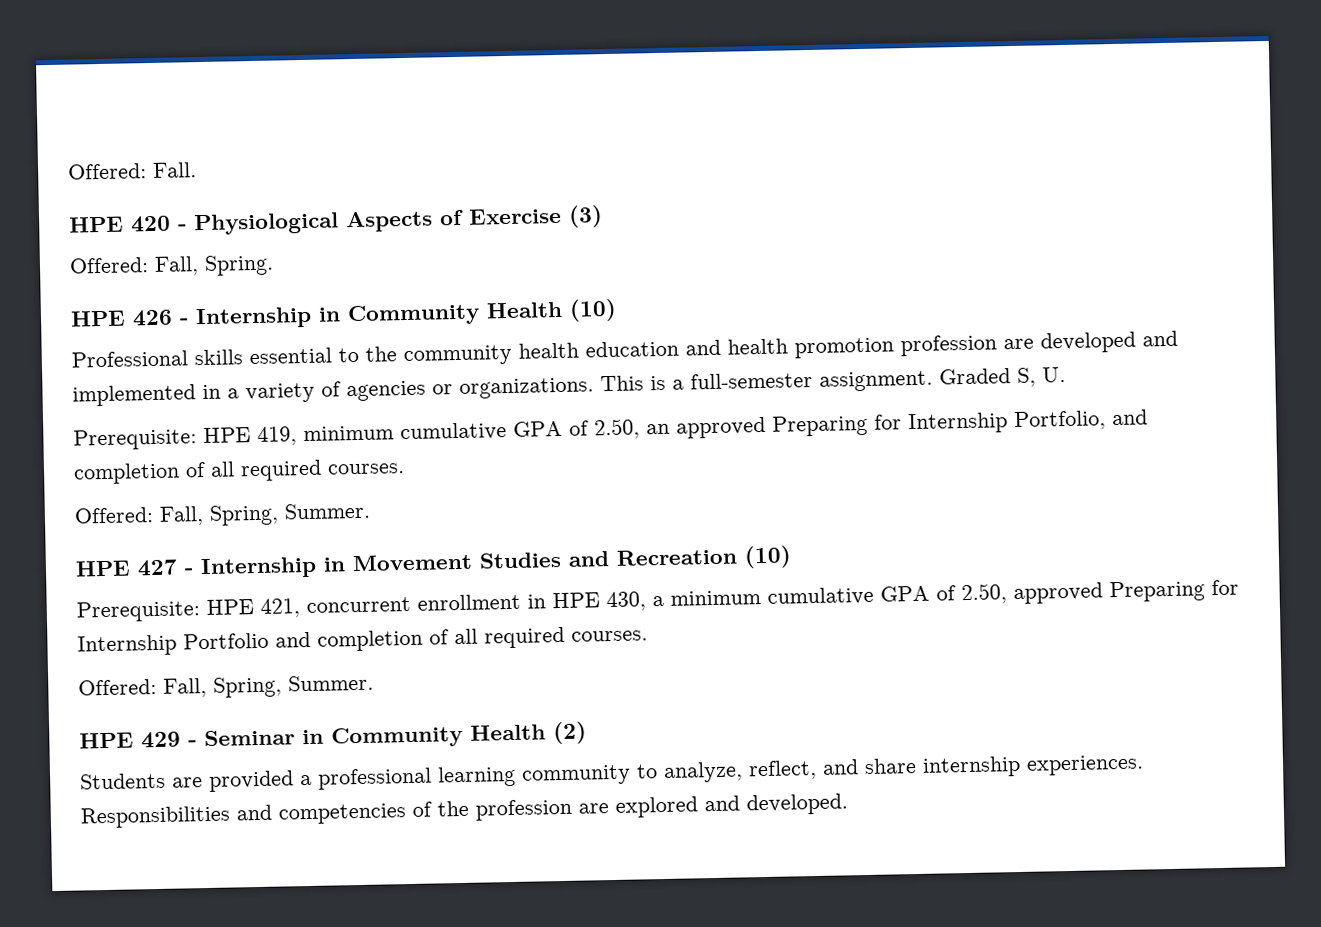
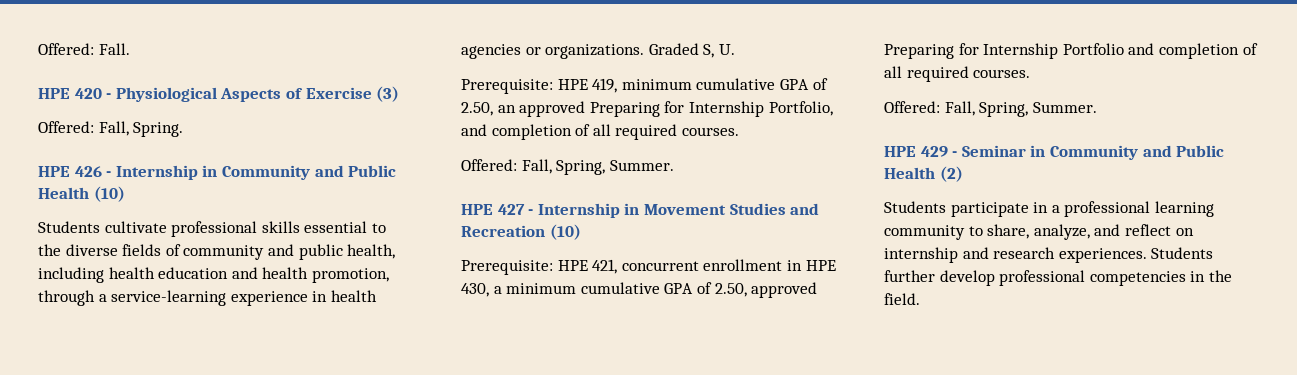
- HPE 426 - Internship in Community Health (10)
+ HPE 426 - Internship in Community and Public Health (10)
- Professional skills essential to the community health education and health promotion profession are developed and implemented in a variety of agencies or organizations. This is a full-semester assignment.
+ Students cultivate professional skills essential to the diverse fields of community and public health, including health education and health promotion, through a service-learning experience in health agencies or organizations.
- HPE 429 - Seminar in Community Health (2)
+ HPE 429 - Seminar in Community and Public Health (2)
- Students are provided a professional learning community to analyze, reflect, and share internship experiences. Responsibilities and competencies of the profession are explored and developed.
+ Students participate in a professional learning community to share, analyze, and reflect on internship and research experiences. Students further develop professional competencies in the field.

